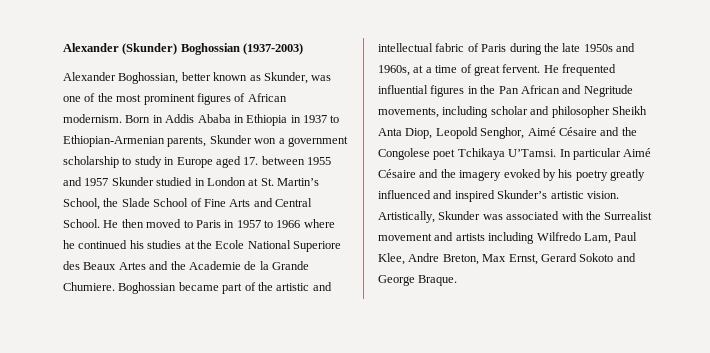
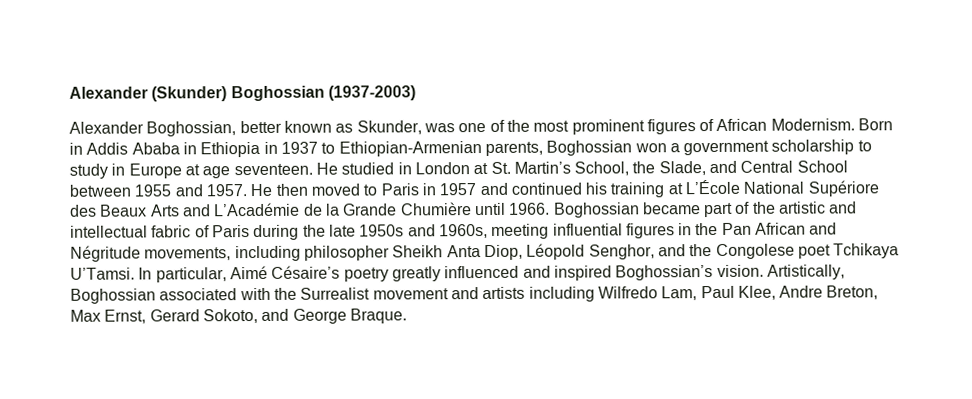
- Alexander Boghossian, better known as Skunder, was one of the most prominent figures of African modernism.
+ Alexander Boghossian, better known as Skunder, was one of the most prominent figures of African Modernism.
- Born in Addis Ababa in Ethiopia in 1937 to Ethiopian-Armenian parents, Skunder won a government scholarship to study in Europe aged 17. between 1955 and 1957 Skunder studied in London at St. Martin’s School, the Slade School of Fine Arts and Central School.
+ Born in Addis Ababa in Ethiopia in 1937 to Ethiopian-Armenian parents, Boghossian won a government scholarship to study in Europe at age seventeen. He studied in London at St. Martin’s School, the Slade, and Central School between 1955 and 1957.
- He then moved to Paris in 1957 to 1966 where he continued his studies at the Ecole National Superiore des Beaux Artes and the Academie de la Grande Chumiere.
+ He then moved to Paris in 1957 and continued his training at L’École National Supériore des Beaux Arts and L’Académie de la Grande Chumière until 1966.
- Boghossian became part of the artistic and intellectual fabric of Paris during the late 1950s and 1960s, at a time of great fervent. He frequented influential figures in the Pan African and Negritude movements, including scholar and philosopher Sheikh Anta Diop, Leopold Senghor, Aimé Césaire and the Congolese poet Tchikaya U’Tamsi.
+ Boghossian became part of the artistic and intellectual fabric of Paris during the late 1950s and 1960s, meeting influential figures in the Pan African and Négritude movements, including philosopher Sheikh Anta Diop, Léopold Senghor, and the Congolese poet Tchikaya U’Tamsi.
- In particular Aimé Césaire and the imagery evoked by his poetry greatly influenced and inspired Skunder’s artistic vision. Artistically, Skunder was associated with the Surrealist movement and artists including Wilfredo Lam, Paul Klee, Andre Breton, Max Ernst, Gerard Sokoto and George Braque.
+ In particular, Aimé Césaire’s poetry greatly influenced and inspired Boghossian’s vision. Artistically, Boghossian associated with the Surrealist movement and artists including Wilfredo Lam, Paul Klee, Andre Breton, Max Ernst, Gerard Sokoto, and George Braque.

